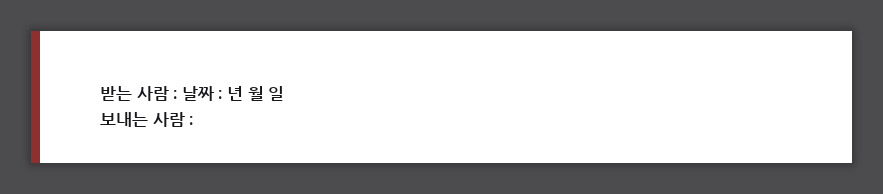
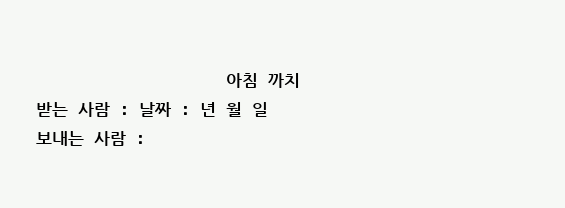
+ 아침 까치

